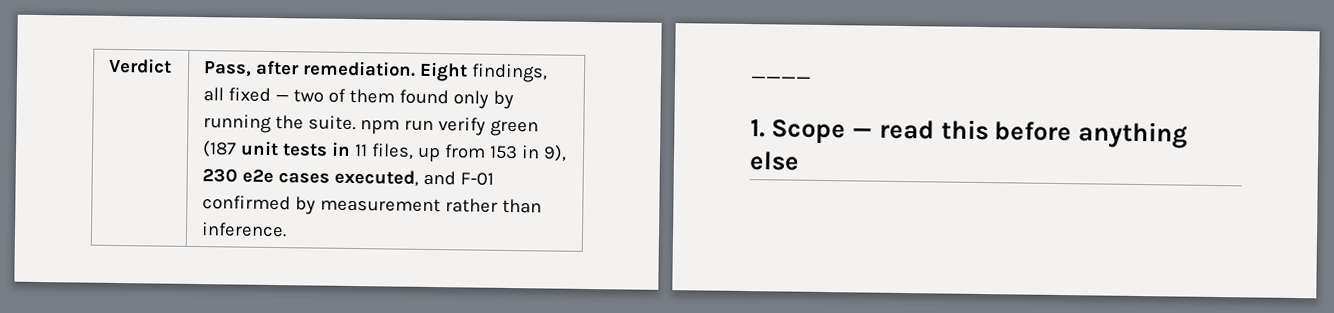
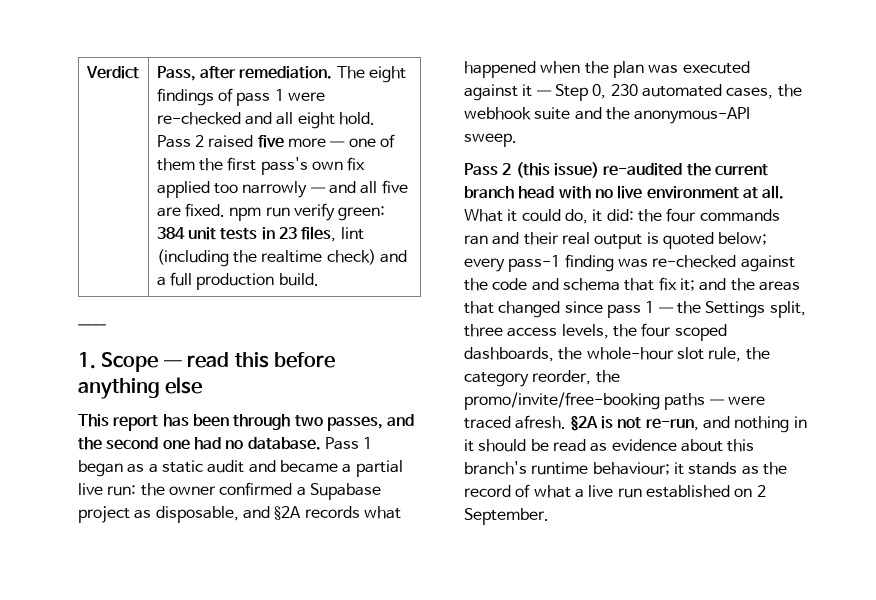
- Eight findings, all fixed — two of them found only by running the suite. npm run verify green (187 unit tests in 11 files, up from 153 in 9), 230 e2e cases executed, and F-01 confirmed by measurement rather than inference.
+ The eight findings of pass 1 were re-checked and all eight hold. Pass 2 raised five more — one of them the first pass's own fix applied too narrowly — and all five are fixed. npm run verify green: 384 unit tests in 23 files, lint (including the realtime check) and a full production build.
+ This report has been through two passes, and the second one had no database. Pass 1 began as a static audit and became a partial live run: the owner confirmed a Supabase project as disposable, and §2A records what happened when the plan was executed against it — Step 0, 230 automated cases, the webhook suite and the anonymous-API sweep.
+ Pass 2 (this issue) re-audited the current branch head with no live environment at all. What it could do, it did: the four commands ran and their real output is quoted below; every pass-1 finding was re-checked against the code and schema that fix it; and the areas that changed since pass 1 — the Settings split, three access levels, the four scoped dashboards, the whole-hour slot rule, the category reorder, the promo/invite/free-booking paths — were traced afresh. §2A is not re-run, and nothing in it should be read as evidence about this branch's runtime behaviour; it stands as the record of what a live run established on 2 September.

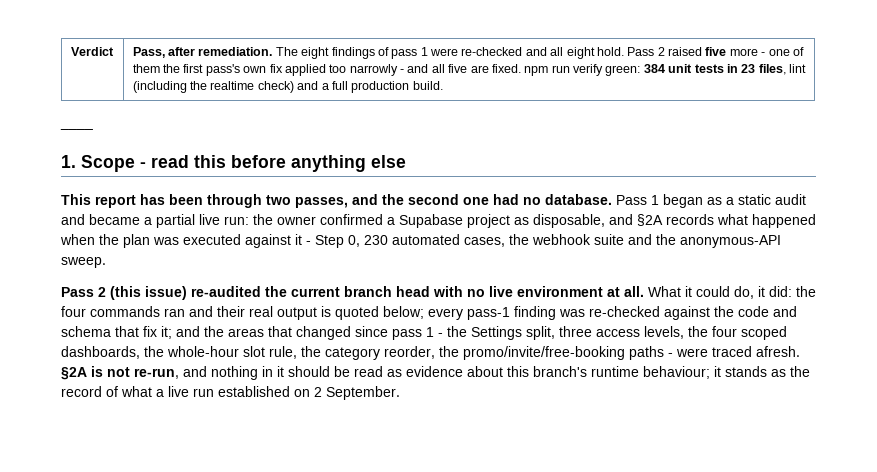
- Pass 2 raised five more — one of them the first pass's own fix applied too narrowly — and all five are fixed. npm run verify green: 384 unit tests in 23 files, lint (including the realtime check) and a full production build.
+ Pass 2 raised five more - one of them the first pass's own fix applied too narrowly - and all five are fixed. npm run verify green: 384 unit tests in 23 files, lint (including the realtime check) and a full production build.
- 1. Scope — read this before anything else
+ 1. Scope - read this before anything else
- Pass 1 began as a static audit and became a partial live run: the owner confirmed a Supabase project as disposable, and §2A records what happened when the plan was executed against it — Step 0, 230 automated cases, the webhook suite and the anonymous-API sweep.
+ Pass 1 began as a static audit and became a partial live run: the owner confirmed a Supabase project as disposable, and §2A records what happened when the plan was executed against it - Step 0, 230 automated cases, the webhook suite and the anonymous-API sweep.
- and the areas that changed since pass 1 — the Settings split, three access levels, the four scoped dashboards, the whole-hour slot rule, the category reorder, the promo/invite/free-booking paths — were traced afresh.
+ and the areas that changed since pass 1 - the Settings split, three access levels, the four scoped dashboards, the whole-hour slot rule, the category reorder, the promo/invite/free-booking paths - were traced afresh.

